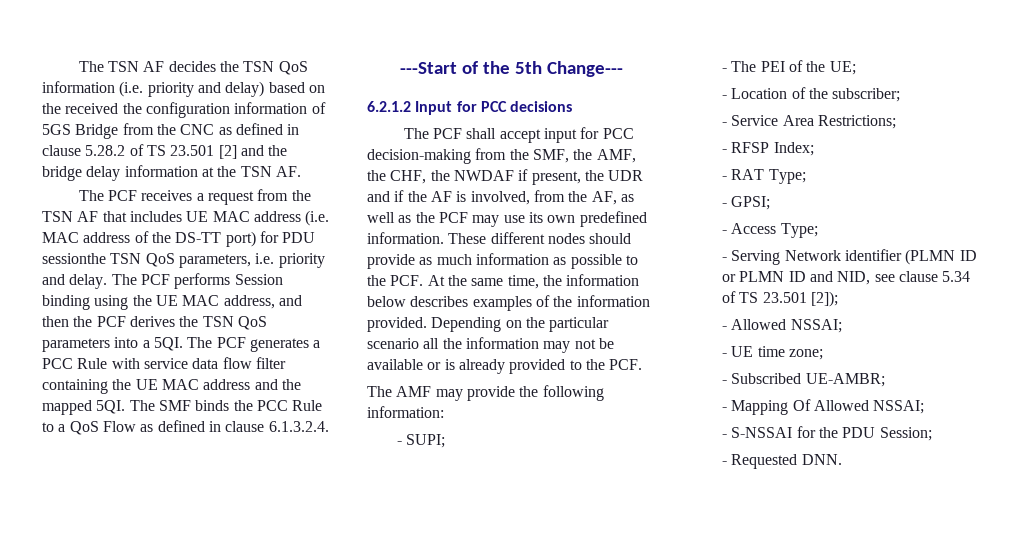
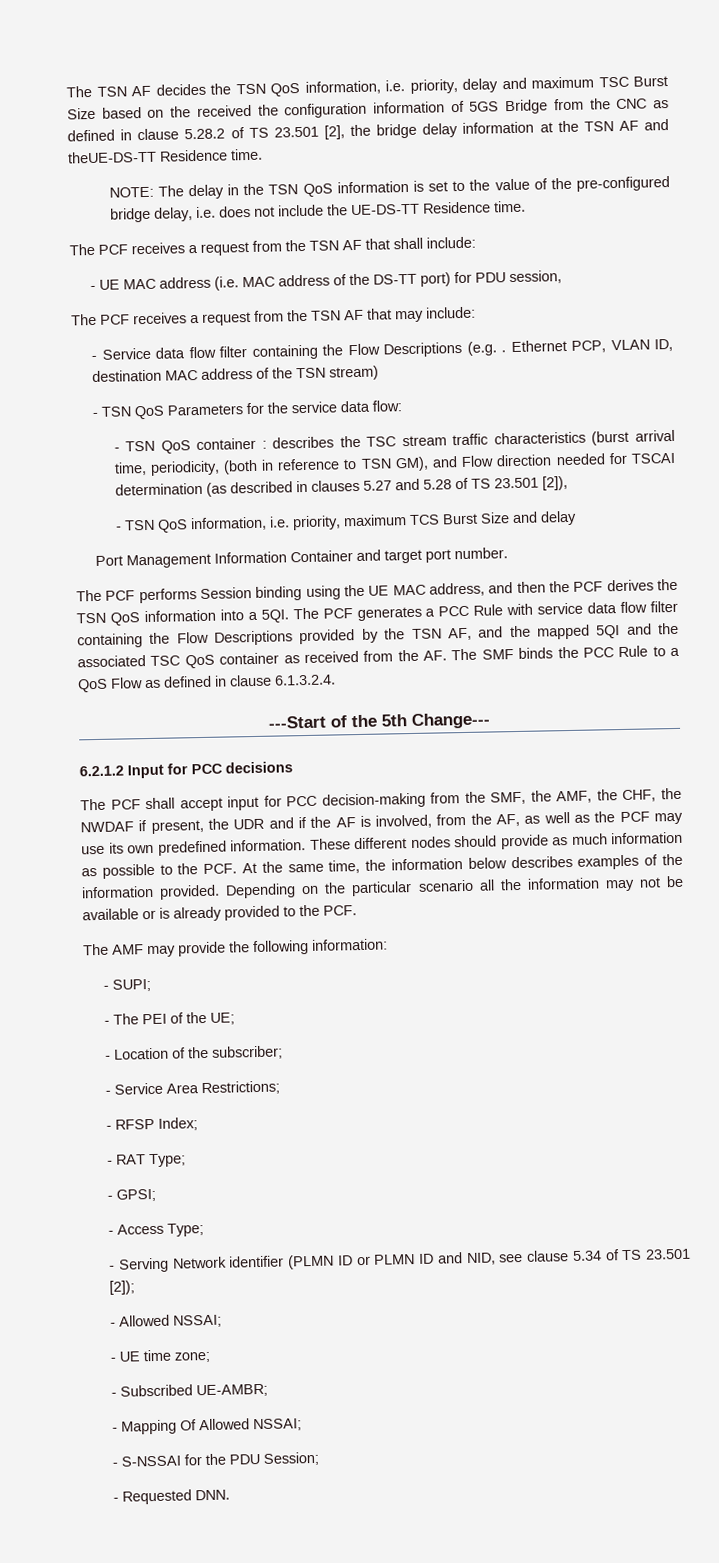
- The TSN AF decides the TSN QoS information (i.e. priority and delay) based on the received the configuration information of 5GS Bridge from the CNC as defined in clause 5.28.2 of TS 23.501 [2] and the bridge delay information at the TSN AF.
+ The TSN AF decides the TSN QoS information, i.e. priority, delay and maximum TSC Burst Size based on the received the configuration information of 5GS Bridge from the CNC as defined in clause 5.28.2 of TS 23.501 [2], the bridge delay information at the TSN AF and theUE-DS-TT Residence time.
+ NOTE: The delay in the TSN QoS information is set to the value of the pre-configured bridge delay, i.e. does not include the UE-DS-TT Residence time.
- The PCF receives a request from the TSN AF that includes UE MAC address (i.e. MAC address of the DS-TT port) for PDU sessionthe TSN QoS parameters, i.e. priority and delay. The PCF performs Session binding using the UE MAC address, and then the PCF derives the TSN QoS parameters into a 5QI.
+ The PCF receives a request from the TSN AF that shall include:
+ - UE MAC address (i.e. MAC address of the DS-TT port) for PDU session,
+ The PCF receives a request from the TSN AF that may include:
+ - Service data flow filter containing the Flow Descriptions (e.g. . Ethernet PCP, VLAN ID, destination MAC address of the TSN stream)
+ - TSN QoS Parameters for the service data flow:
+ - TSN QoS container : describes the TSC stream traffic characteristics (burst arrival time, periodicity, (both in reference to TSN GM), and Flow direction needed for TSCAI determination (as described in clauses 5.27 and 5.28 of TS 23.501 [2]),
+ - TSN QoS information, i.e. priority, maximum TCS Burst Size and delay
+ Port Management Information Container and target port number.
+ The PCF performs Session binding using the UE MAC address, and then the PCF derives the TSN QoS information into a 5QI.
- The PCF generates a PCC Rule with service data flow filter containing the UE MAC address and the mapped 5QI. The SMF binds the PCC Rule to a QoS Flow as defined in clause 6.1.3.2.4.
+ The PCF generates a PCC Rule with service data flow filter containing the Flow Descriptions provided by the TSN AF, and the mapped 5QI and the associated TSC QoS container as received from the AF. The SMF binds the PCC Rule to a QoS Flow as defined in clause 6.1.3.2.4.

